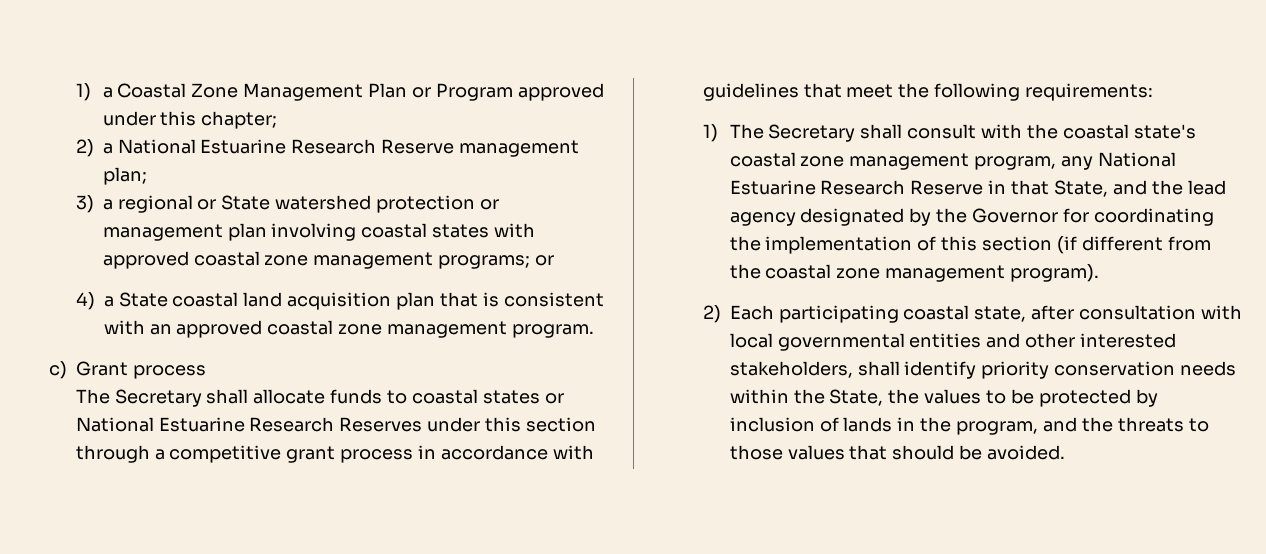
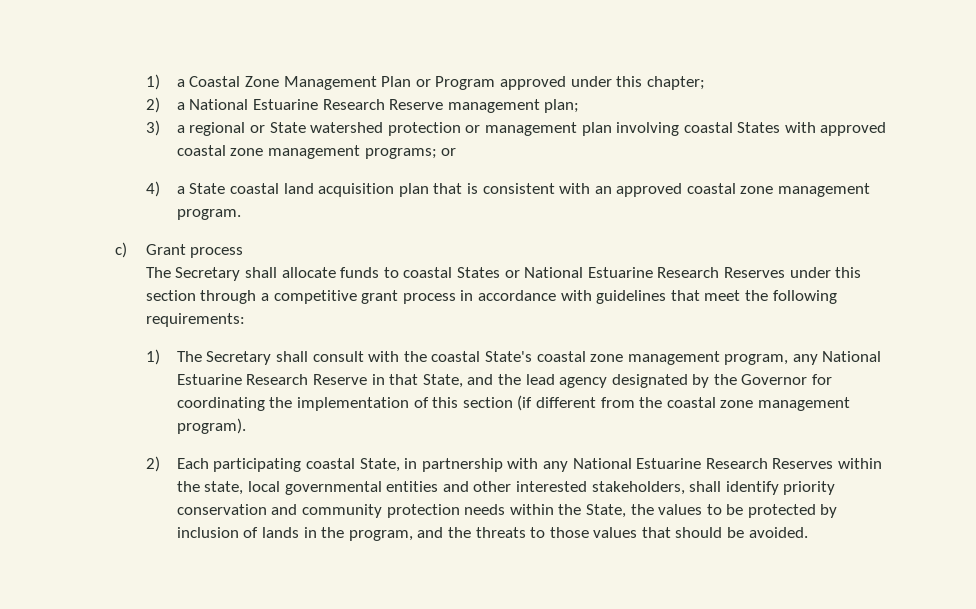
- 3) a regional or State watershed protection or management plan involving coastal states with approved coastal zone management programs; or
+ 3) a regional or State watershed protection or management plan involving coastal States with approved coastal zone management programs; or
- The Secretary shall allocate funds to coastal states or National Estuarine Research Reserves under this section through a competitive grant process in accordance with guidelines that meet the following requirements:
+ The Secretary shall allocate funds to coastal States or National Estuarine Research Reserves under this section through a competitive grant process in accordance with guidelines that meet the following requirements:
- 1) The Secretary shall consult with the coastal state's coastal zone management program, any National Estuarine Research Reserve in that State, and the lead agency designated by the Governor for coordinating the implementation of this section (if different from the coastal zone management program).
+ 1) The Secretary shall consult with the coastal State's coastal zone management program, any National Estuarine Research Reserve in that State, and the lead agency designated by the Governor for coordinating the implementation of this section (if different from the coastal zone management program).
- 2) Each participating coastal state, after consultation with local governmental entities and other interested stakeholders, shall identify priority conservation needs within the State, the values to be protected by inclusion of lands in the program, and the threats to those values that should be avoided.
+ 2) Each participating coastal State, in partnership with any National Estuarine Research Reserves within the state, local governmental entities and other interested stakeholders, shall identify priority conservation and community protection needs within the State, the values to be protected by inclusion of lands in the program, and the threats to those values that should be avoided.

